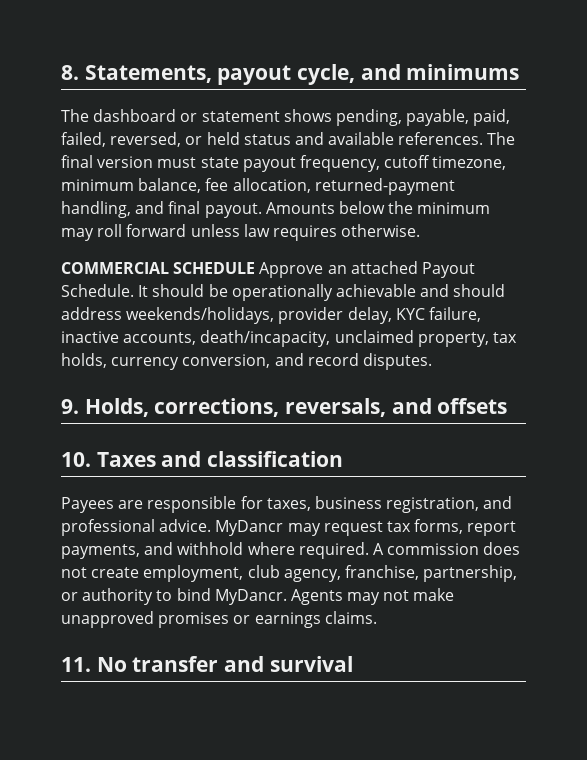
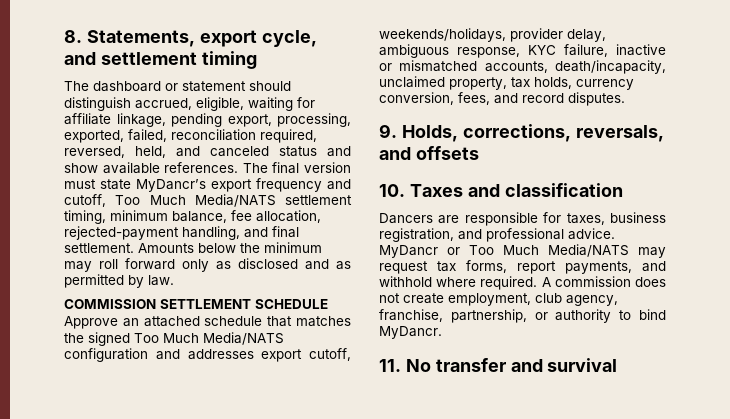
- 8. Statements, payout cycle, and minimums
+ 8. Statements, export cycle, and settlement timing
- The dashboard or statement shows pending, payable, paid, failed, reversed, or held status and available references.
+ The dashboard or statement should distinguish accrued, eligible, waiting for affiliate linkage, pending export, processing, exported, failed, reconciliation required, reversed, held, and canceled status and show available references.
- The final version must state payout frequency, cutoff timezone, minimum balance, fee allocation, returned-payment handling, and final payout.
+ The final version must state MyDancr’s export frequency and cutoff, Too Much Media/NATS settlement timing, minimum balance, fee allocation, rejected-payment handling, and final settlement.
- Amounts below the minimum may roll forward unless law requires otherwise.
- COMMERCIAL SCHEDULE Approve an attached Payout Schedule. It should be operationally achievable and should address weekends/holidays, provider delay, KYC failure, inactive accounts, death/incapacity, unclaimed property, tax holds, currency conversion, and record disputes.
+ Amounts below the minimum may roll forward only as disclosed and as permitted by law.
+ COMMISSION SETTLEMENT SCHEDULE Approve an attached schedule that matches the signed Too Much Media/NATS configuration and addresses export cutoff, weekends/holidays, provider delay, ambiguous response, KYC failure, inactive or mismatched accounts, death/incapacity, unclaimed property, tax holds, currency conversion, fees, and record disputes.
- Payees are responsible for taxes, business registration, and professional advice.
+ Dancers are responsible for taxes, business registration, and professional advice.
- MyDancr may request tax forms, report payments, and withhold where required.
+ MyDancr or Too Much Media/NATS may request tax forms, report payments, and withhold where required.
- Agents may not make unapproved promises or earnings claims.

